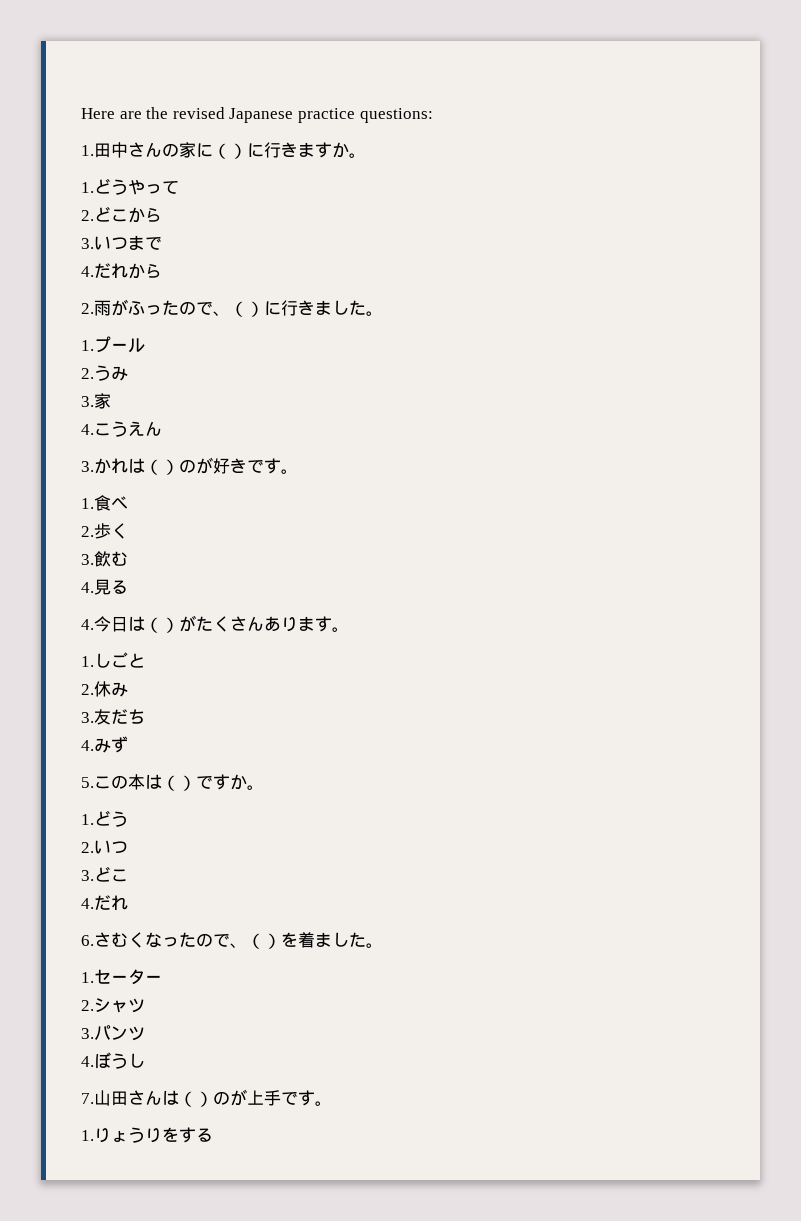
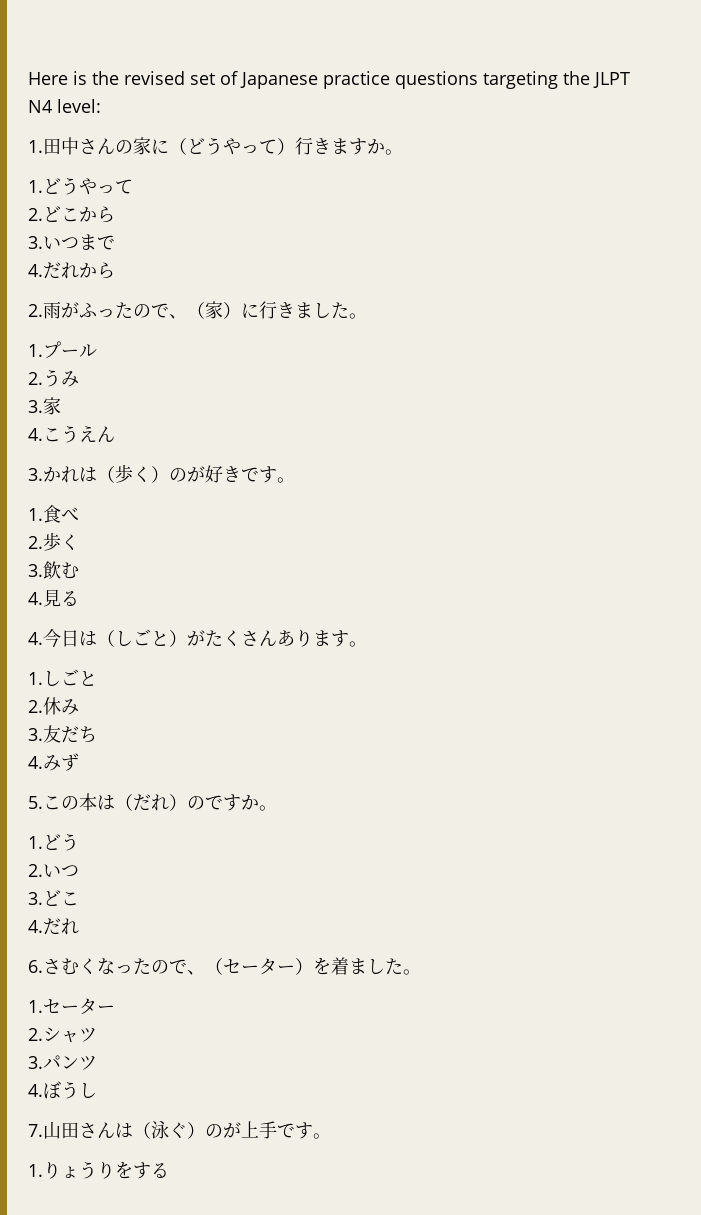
- Here are the revised Japanese practice questions:
+ Here is the revised set of Japanese practice questions targeting the JLPT N4 level:
- 1.田中さんの家に（）に行きますか。
+ 1.田中さんの家に（どうやって）行きますか。
- 2.雨がふったので、（）に行きました。
+ 2.雨がふったので、（家）に行きました。
- 3.かれは（）のが好きです。
+ 3.かれは（歩く）のが好きです。
- 4.今日は（）がたくさんあります。
+ 4.今日は（しごと）がたくさんあります。
- 5.この本は（）ですか。
+ 5.この本は（だれ）のですか。
- 6.さむくなったので、（）を着ました。
+ 6.さむくなったので、（セーター）を着ました。
- 7.山田さんは（）のが上手です。
+ 7.山田さんは（泳ぐ）のが上手です。

